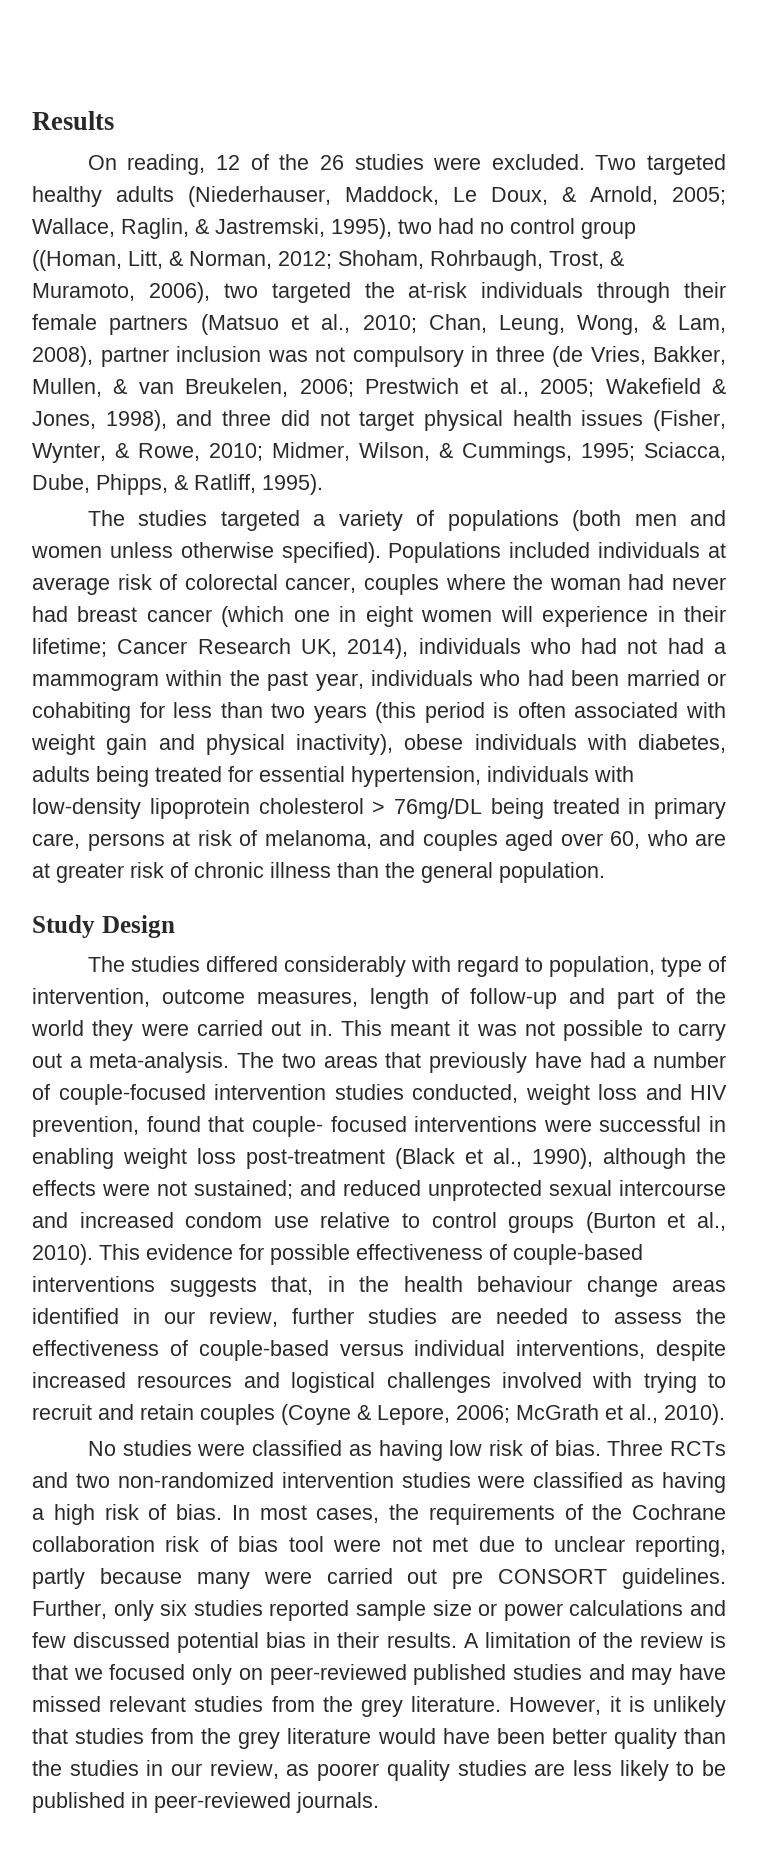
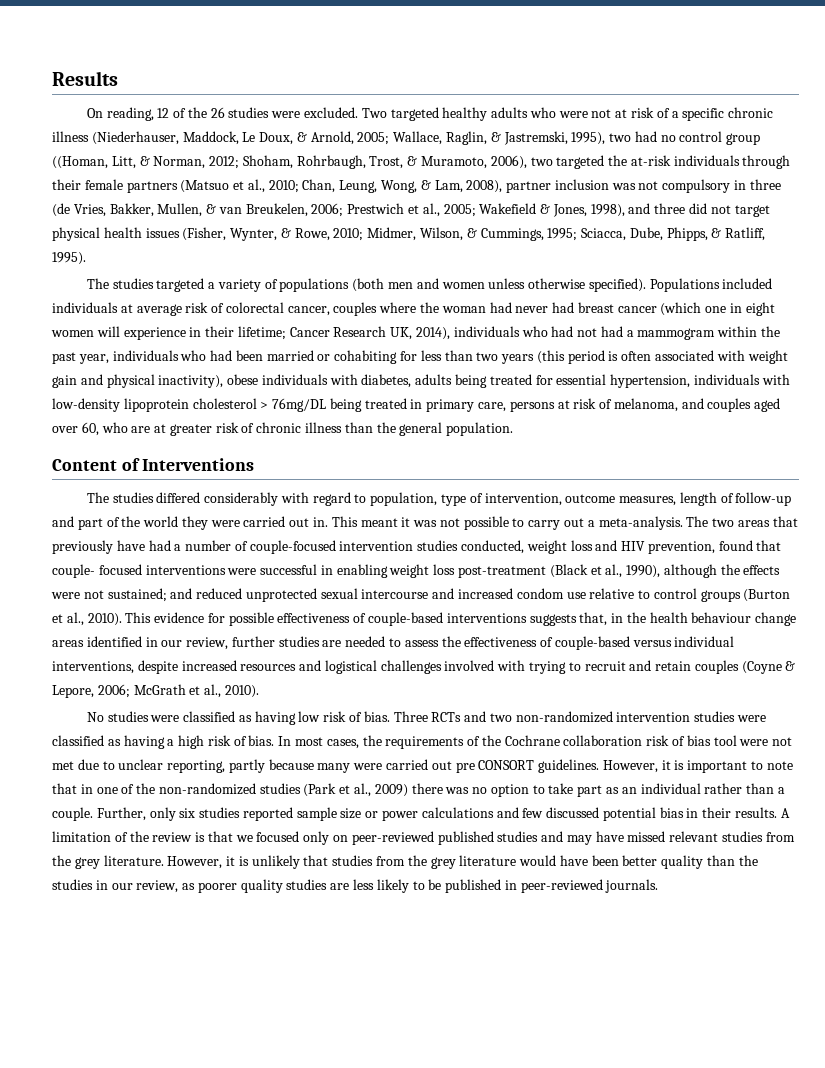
- Two targeted healthy adults (Niederhauser, Maddock, Le Doux, & Arnold, 2005;
+ Two targeted healthy adults who were not at risk of a specific chronic illness (Niederhauser, Maddock, Le Doux, & Arnold, 2005;
- Study Design
+ Content of Interventions
+ However, it is important to note that in one of the non-randomized studies (Park et al., 2009) there was no option to take part as an individual rather than a couple.

